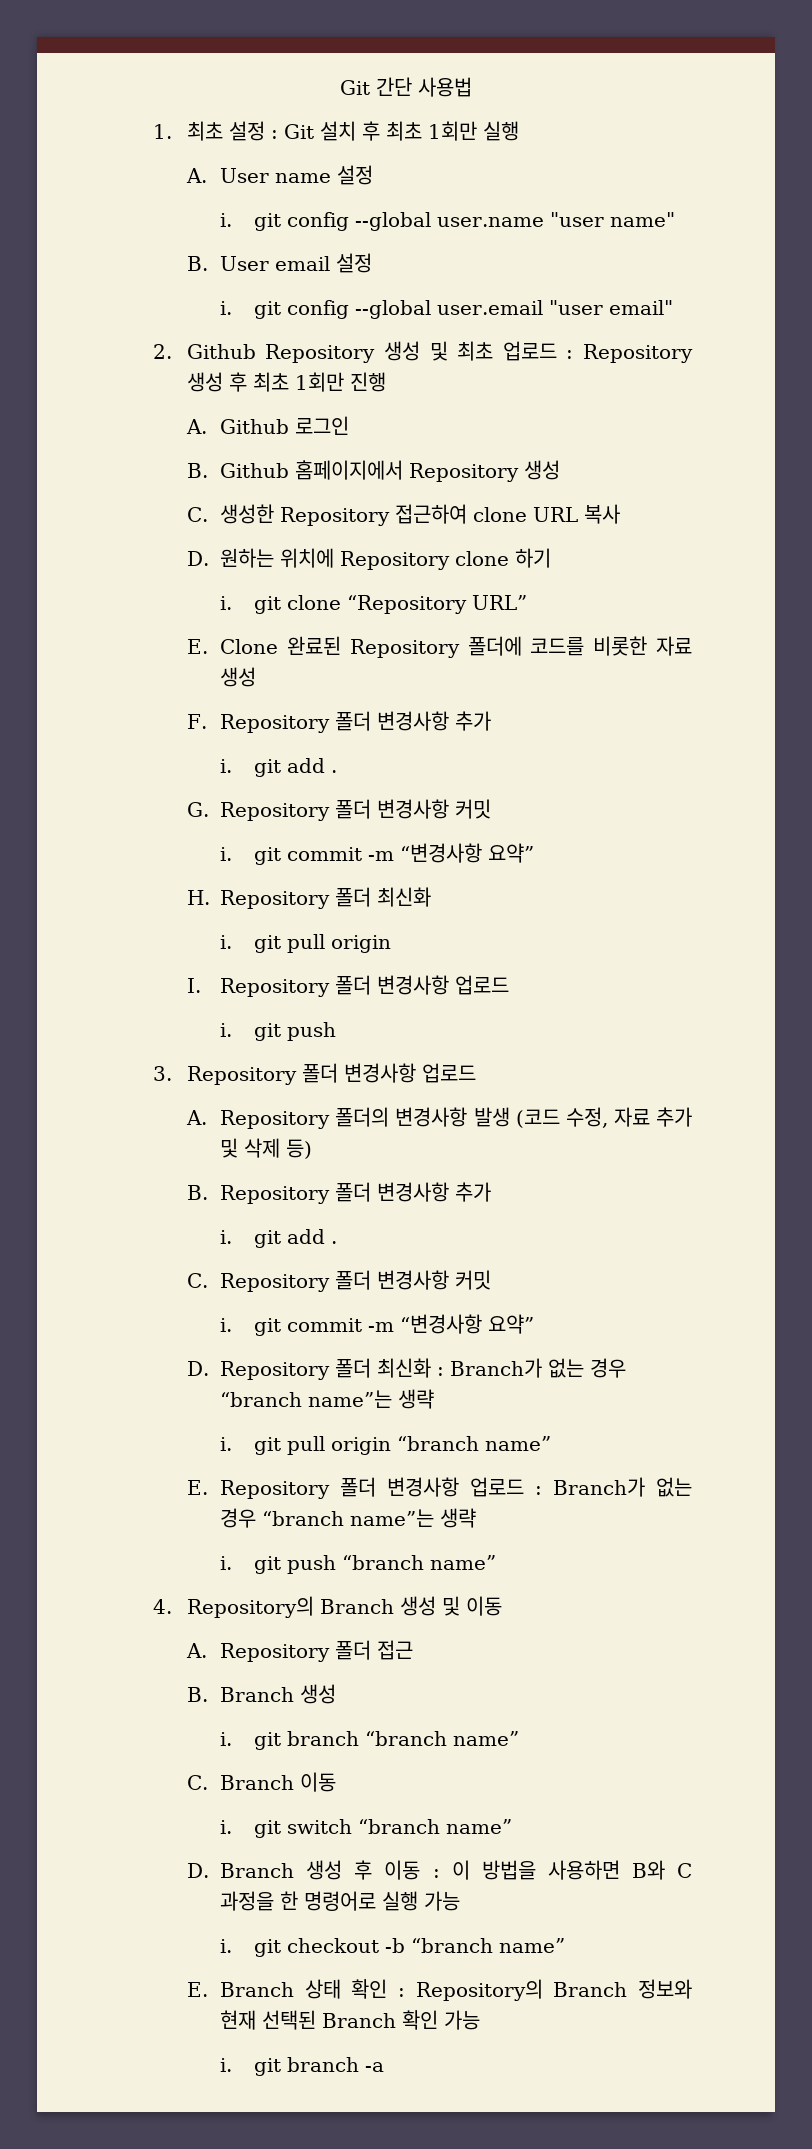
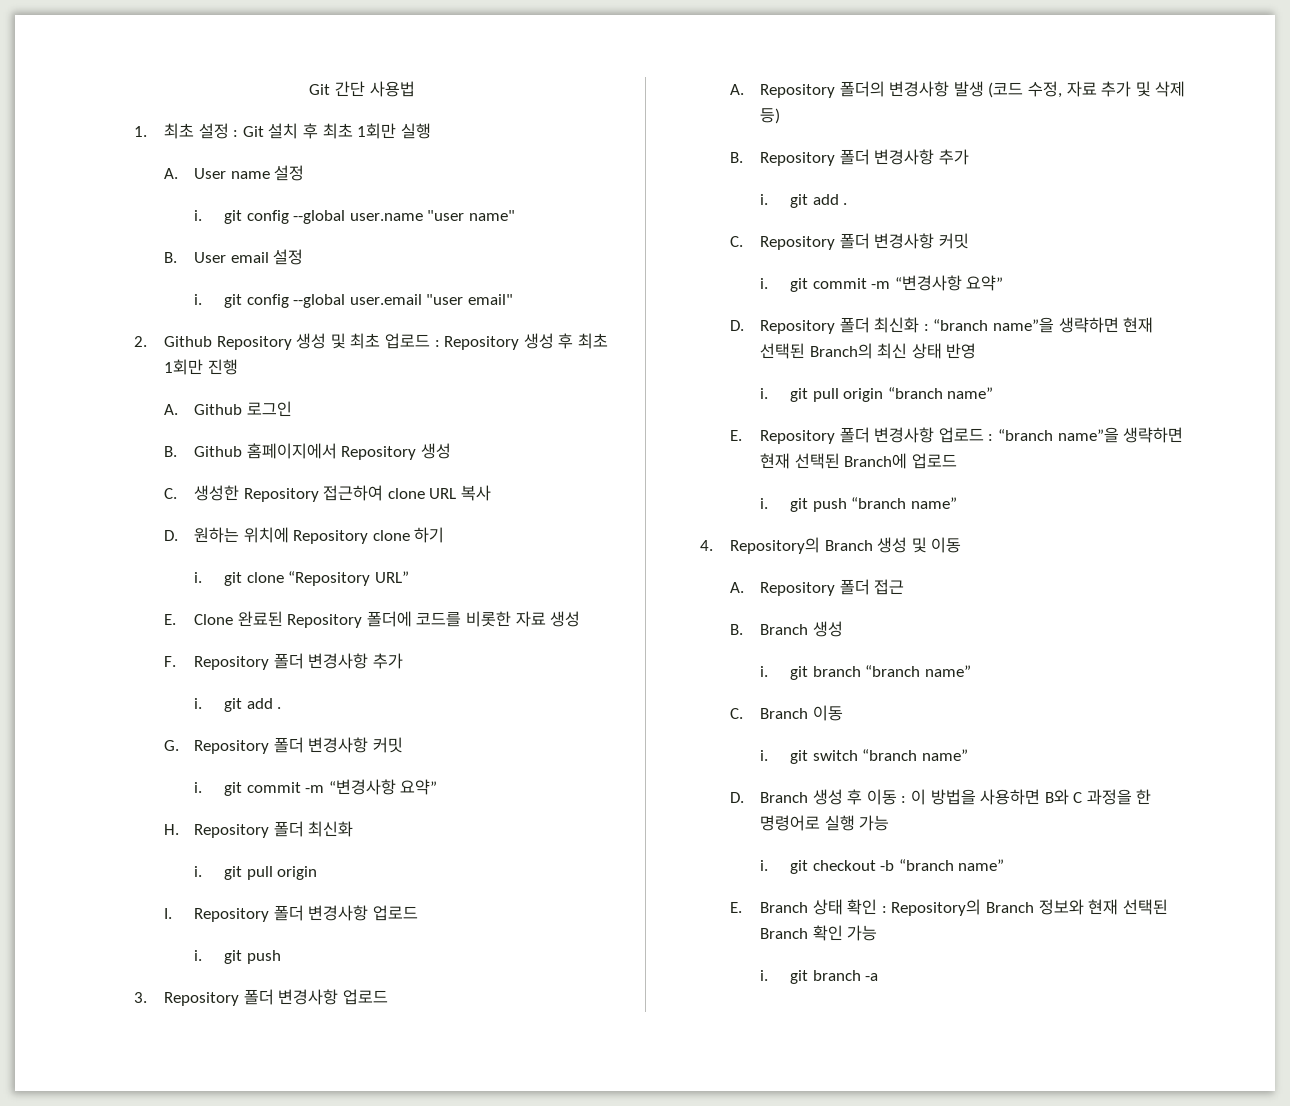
- D. Repository 폴더 최신화 : Branch가 없는 경우 “branch name”는 생략
+ D. Repository 폴더 최신화 : “branch name”을 생략하면 현재 선택된 Branch의 최신 상태 반영
- E. Repository 폴더 변경사항 업로드 : Branch가 없는 경우 “branch name”는 생략
+ E. Repository 폴더 변경사항 업로드 : “branch name”을 생략하면 현재 선택된 Branch에 업로드

